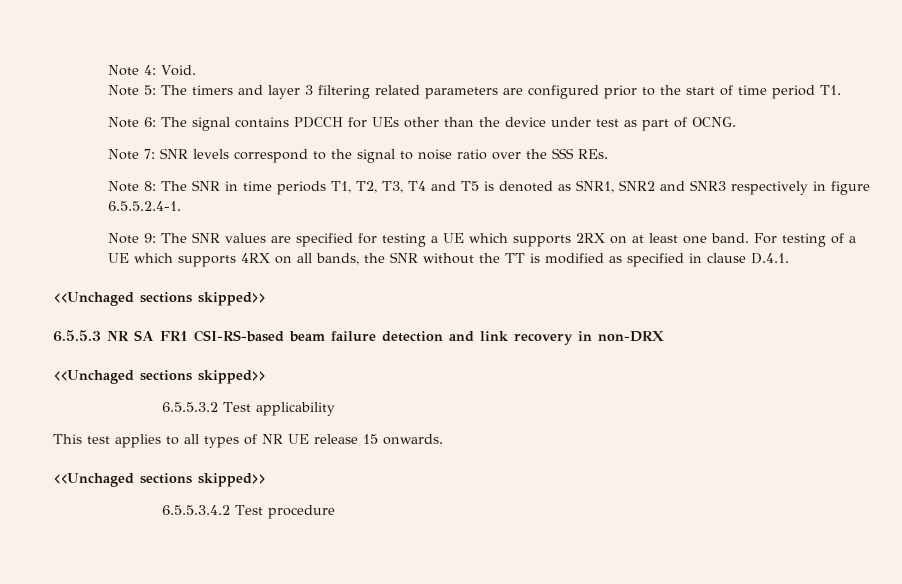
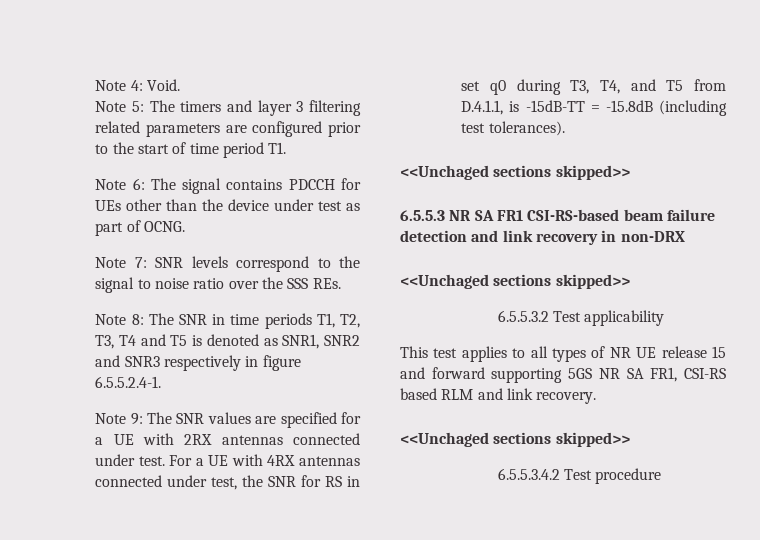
- Note 9: The SNR values are specified for testing a UE which supports 2RX on at least one band. For testing of a UE which supports 4RX on all bands, the SNR without the TT is modified as specified in clause D.4.1.
+ Note 9: The SNR values are specified for a UE with 2RX antennas connected under test. For a UE with 4RX antennas connected under test, the SNR for RS in set q0 during T3, T4, and T5 from D.4.1.1, is -15dB-TT = -15.8dB (including test tolerances).
- This test applies to all types of NR UE release 15 onwards.
+ This test applies to all types of NR UE release 15 and forward supporting 5GS NR SA FR1, CSI-RS based RLM and link recovery.

